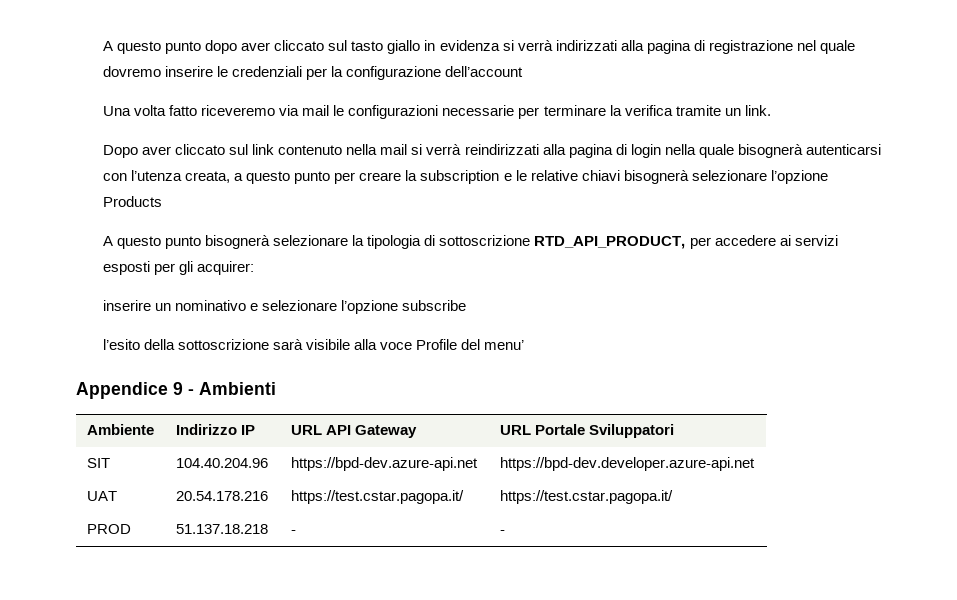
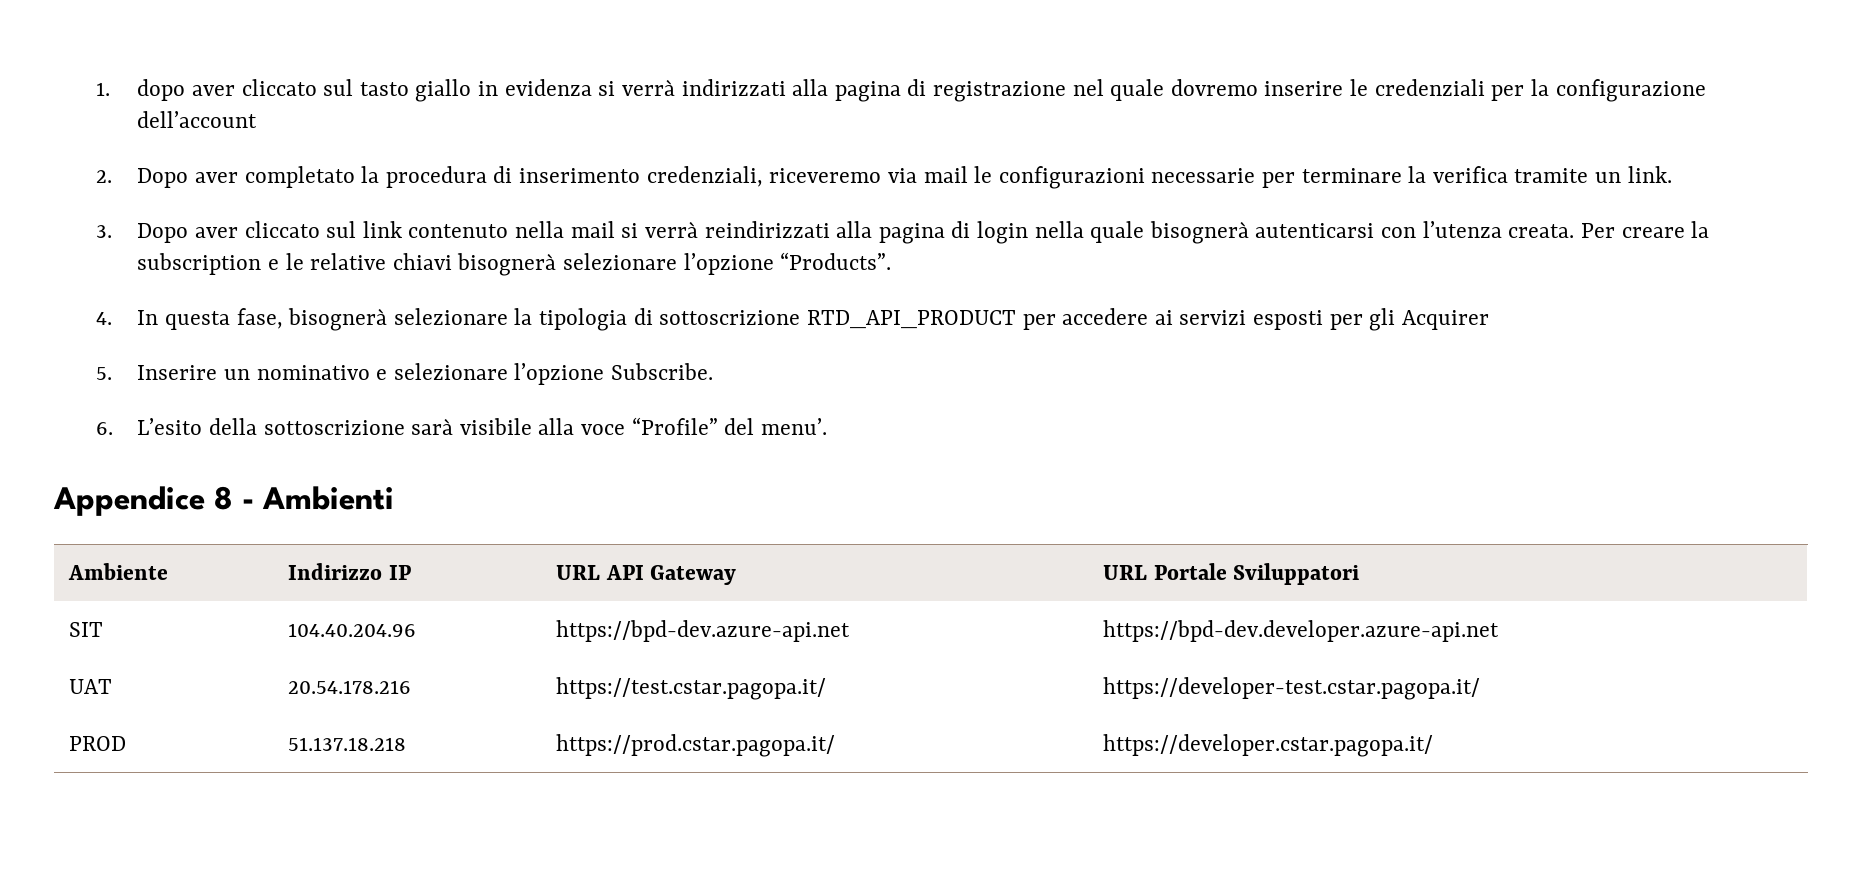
- A questo punto dopo aver cliccato sul tasto giallo in evidenza si verrà indirizzati alla pagina di registrazione nel quale dovremo inserire le credenziali per la configurazione dell’account
+ 1. dopo aver cliccato sul tasto giallo in evidenza si verrà indirizzati alla pagina di registrazione nel quale dovremo inserire le credenziali per la configurazione dell’account
- Una volta fatto riceveremo via mail le configurazioni necessarie per terminare la verifica tramite un link.
+ 2. Dopo aver completato la procedura di inserimento credenziali, riceveremo via mail le configurazioni necessarie per terminare la verifica tramite un link.
- Dopo aver cliccato sul link contenuto nella mail si verrà reindirizzati alla pagina di login nella quale bisognerà autenticarsi con l’utenza creata, a questo punto per creare la subscription e le relative chiavi bisognerà selezionare l’opzione Products
- A questo punto bisognerà selezionare la tipologia di sottoscrizione RTD_API_PRODUCT, per accedere ai servizi esposti per gli acquirer:
- inserire un nominativo e selezionare l’opzione subscribe
- l’esito della sottoscrizione sarà visibile alla voce Profile del menu’
+ 3. Dopo aver cliccato sul link contenuto nella mail si verrà reindirizzati alla pagina di login nella quale bisognerà autenticarsi con l’utenza creata. Per creare la subscription e le relative chiavi bisognerà selezionare l’opzione “Products”.
+ 4. In questa fase, bisognerà selezionare la tipologia di sottoscrizione RTD_API_PRODUCT per accedere ai servizi esposti per gli Acquirer
+ 5. Inserire un nominativo e selezionare l’opzione Subscribe.
+ 6. L’esito della sottoscrizione sarà visibile alla voce “Profile” del menu’.
- Appendice 9 - Ambienti
+ Appendice 8 - Ambienti
- UAT | 20.54.178.216 | https://test.cstar.pagopa.it/ | https://test.cstar.pagopa.it/
+ UAT | 20.54.178.216 | https://test.cstar.pagopa.it/ | https://developer-test.cstar.pagopa.it/
- PROD | 51.137.18.218 | - | -
+ PROD | 51.137.18.218 | https://prod.cstar.pagopa.it/ | https://developer.cstar.pagopa.it/

